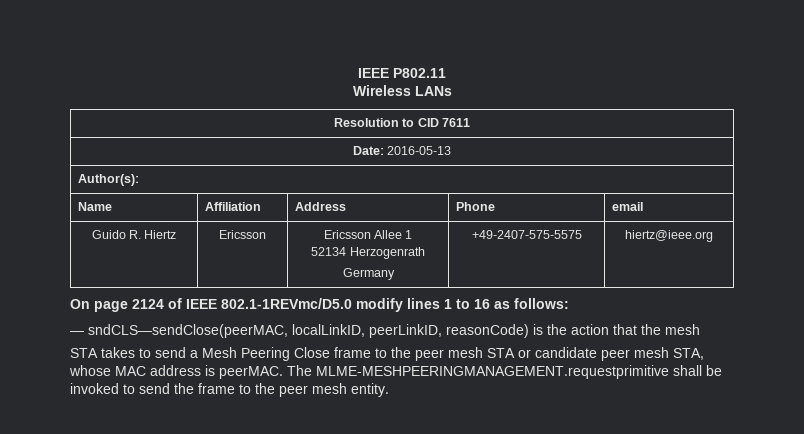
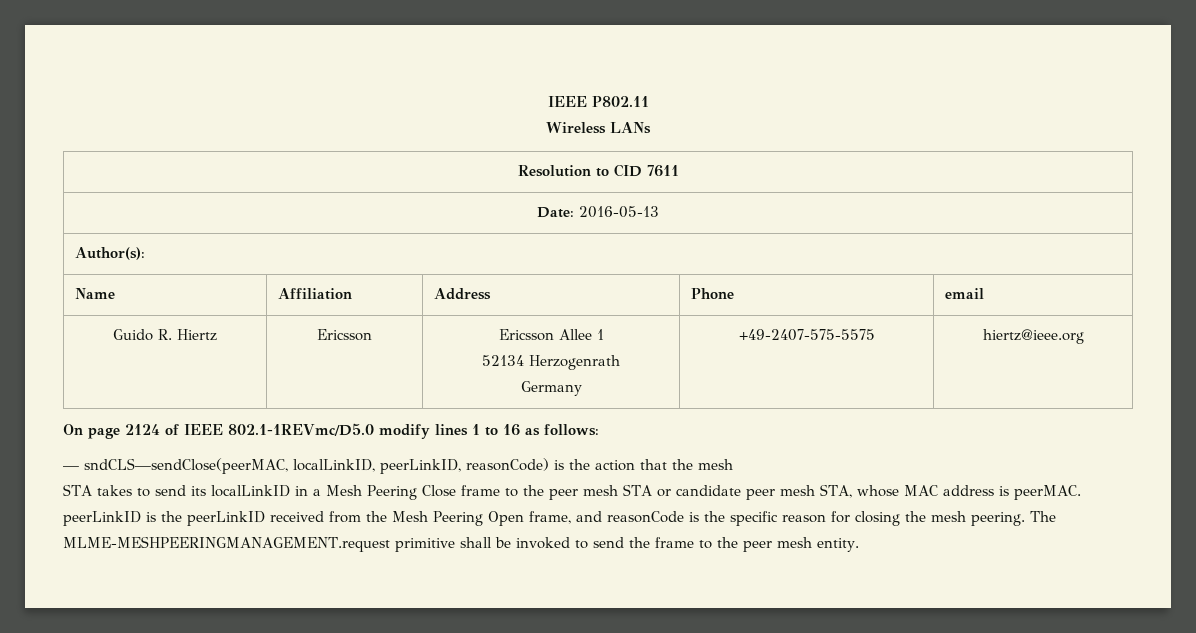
- STA takes to send a Mesh Peering Close frame to the peer mesh STA or candidate peer mesh STA, whose MAC address is peerMAC. The MLME-MESHPEERINGMANAGEMENT.requestprimitive shall be invoked to send the frame to the peer mesh entity.
+ STA takes to send its localLinkID in a Mesh Peering Close frame to the peer mesh STA or candidate peer mesh STA, whose MAC address is peerMAC. peerLinkID is the peerLinkID received from the Mesh Peering Open frame, and reasonCode is the specific reason for closing the mesh peering. The MLME-MESHPEERINGMANAGEMENT.request primitive shall be invoked to send the frame to the peer mesh entity.

